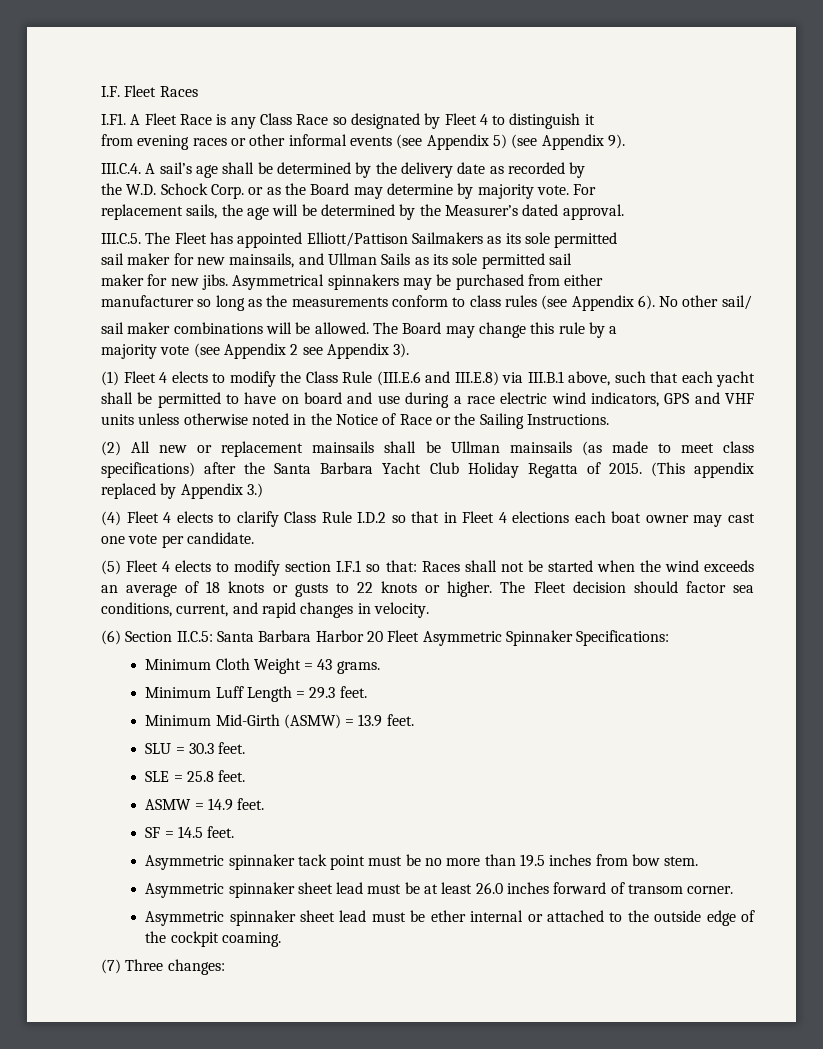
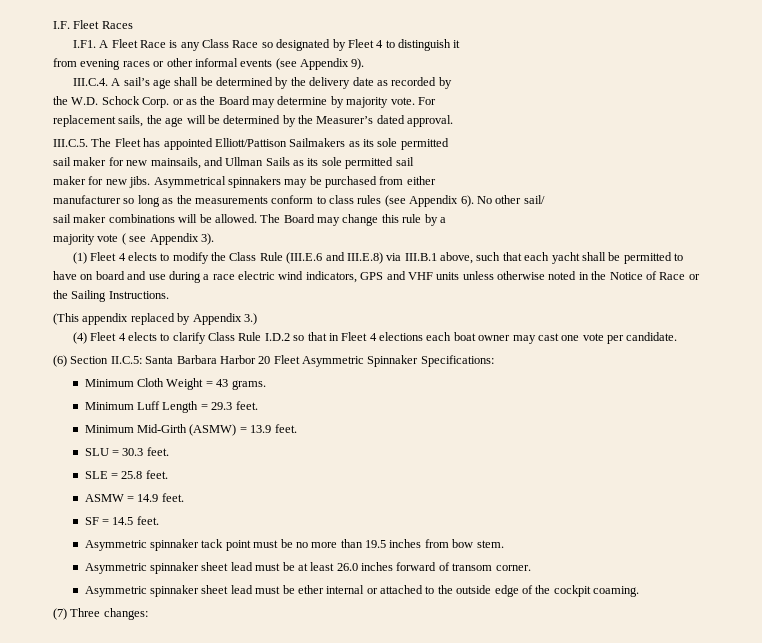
- from evening races or other informal events (see Appendix 5) (see Appendix 9).
+ from evening races or other informal events (see Appendix 9).
- majority vote (see Appendix 2 see Appendix 3).
+ majority vote ( see Appendix 3).
- (2) All new or replacement mainsails shall be Ullman mainsails (as made to meet class specifications) after the Santa Barbara Yacht Club Holiday Regatta of 2015.
- (5) Fleet 4 elects to modify section I.F.1 so that: Races shall not be started when the wind exceeds an average of 18 knots or gusts to 22 knots or higher. The Fleet decision should factor sea conditions, current, and rapid changes in velocity.

